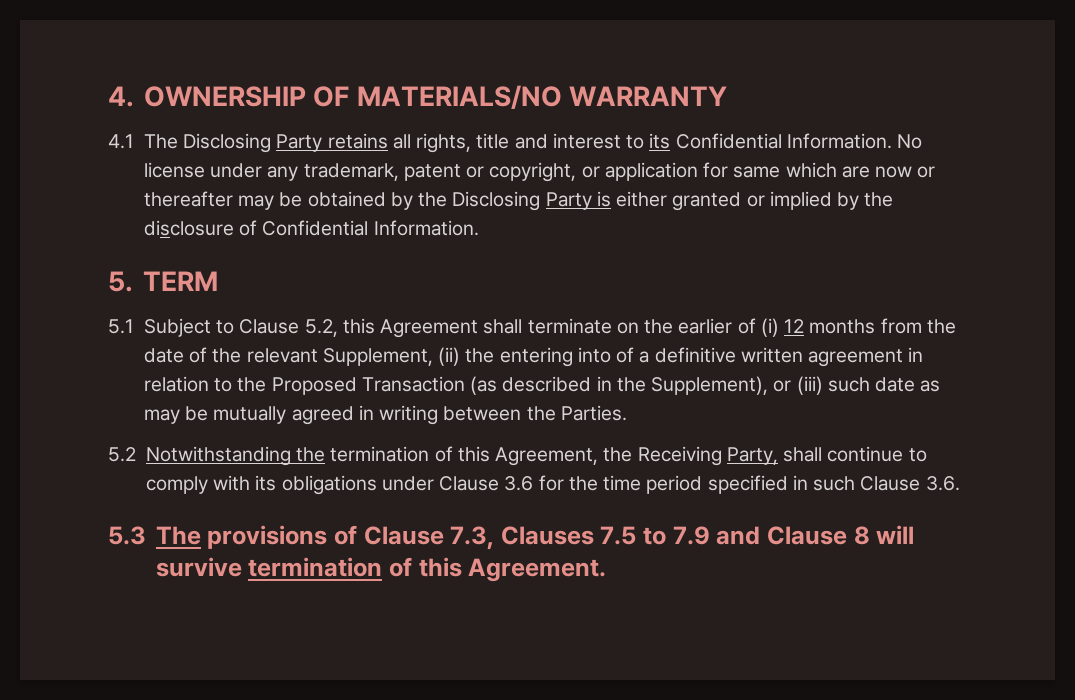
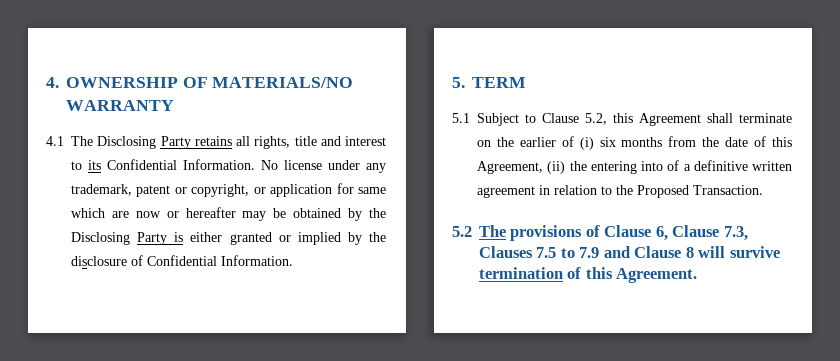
- No license under any trademark, patent or copyright, or application for same which are now or thereafter may be obtained by the Disclosing Party is either granted or implied by the disclosure of Confidential Information.
+ No license under any trademark, patent or copyright, or application for same which are now or hereafter may be obtained by the Disclosing Party is either granted or implied by the disclosure of Confidential Information.
- 5.1 Subject to Clause 5.2, this Agreement shall terminate on the earlier of (i) 12 months from the date of the relevant Supplement, (ii) the entering into of a definitive written agreement in relation to the Proposed Transaction (as described in the Supplement), or (iii) such date as may be mutually agreed in writing between the Parties.
- 5.2 Notwithstanding the termination of this Agreement, the Receiving Party, shall continue to comply with its obligations under Clause 3.6 for the time period specified in such Clause 3.6.
- 5.3 The provisions of Clause 7.3, Clauses 7.5 to 7.9 and Clause 8 will survive termination of this Agreement.
+ 5.1 Subject to Clause 5.2, this Agreement shall terminate on the earlier of (i) six months from the date of this Agreement, (ii) the entering into of a definitive written agreement in relation to the Proposed Transaction.
+ 5.2 The provisions of Clause 6, Clause 7.3, Clauses 7.5 to 7.9 and Clause 8 will survive termination of this Agreement.

